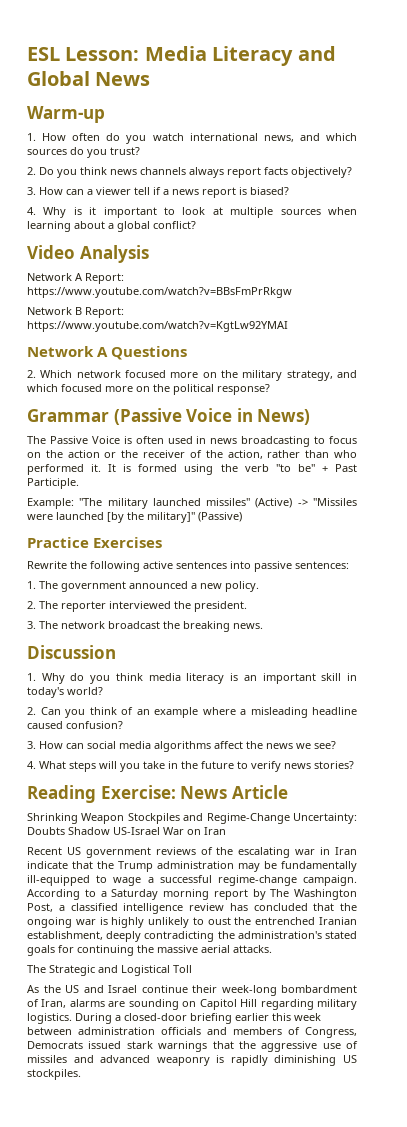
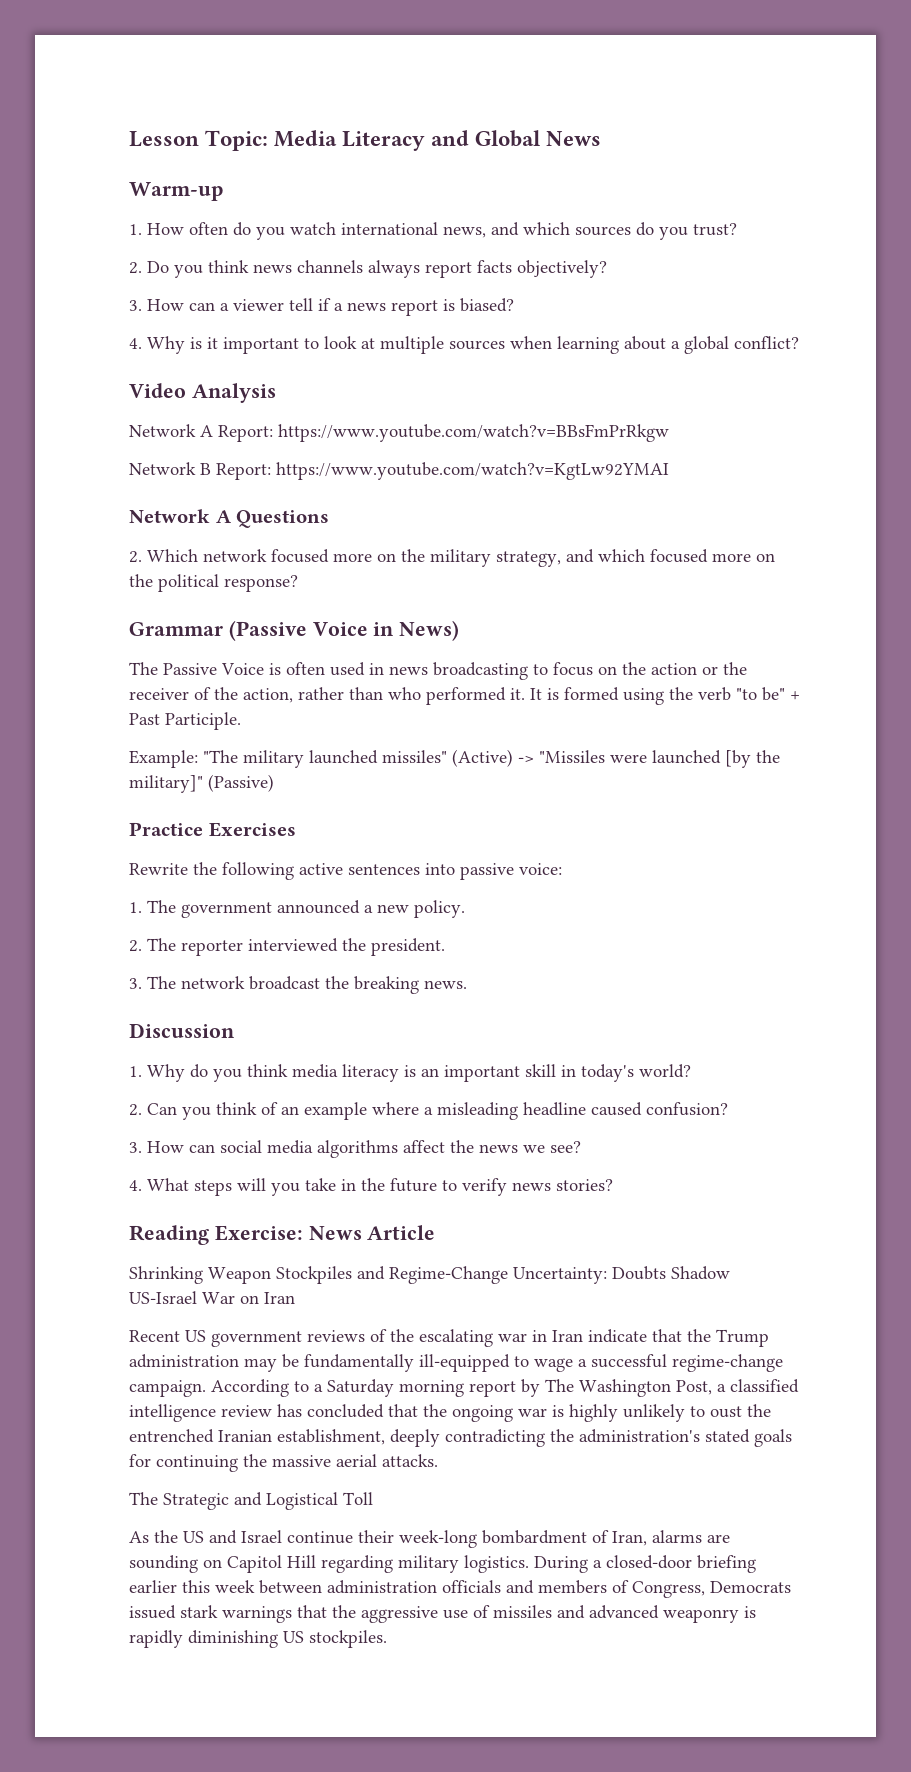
- ESL Lesson: Media Literacy and Global News
+ Lesson Topic: Media Literacy and Global News
- Rewrite the following active sentences into passive sentences:
+ Rewrite the following active sentences into passive voice:

